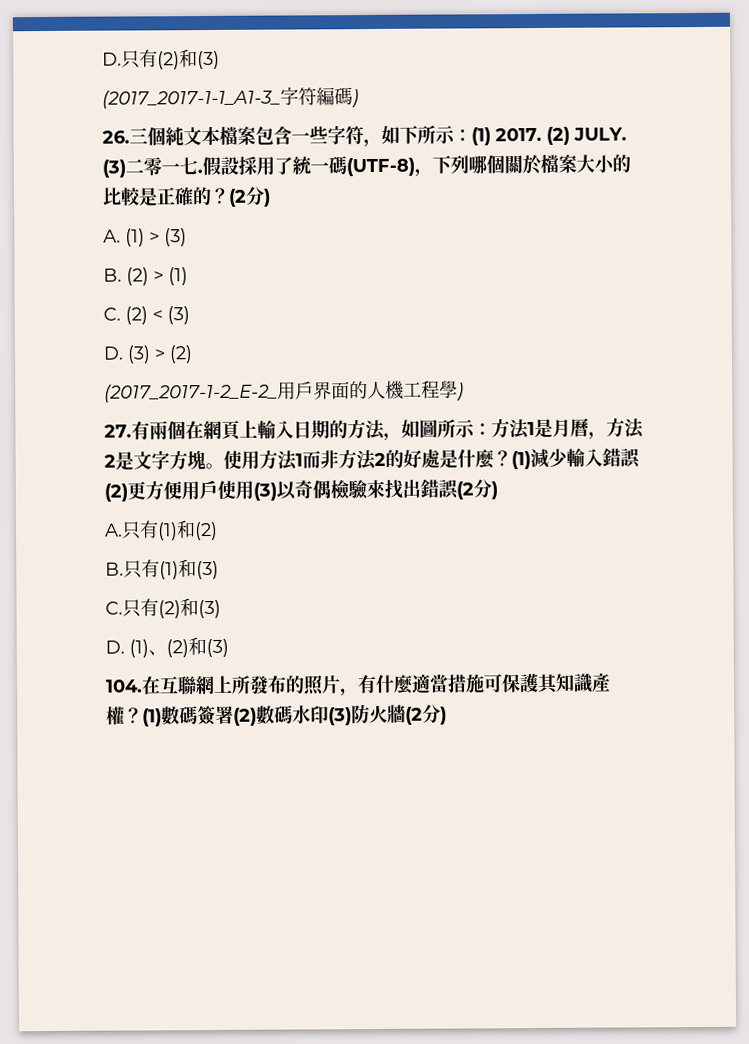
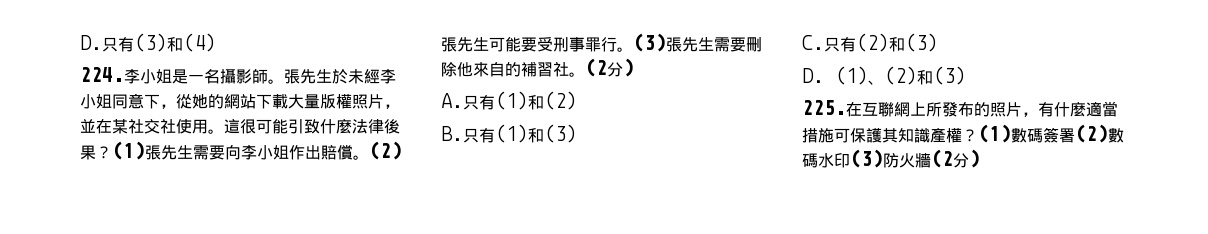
- D.只有(2)和(3)
- (2017_2017-1-1_A1-3_字符編碼)
- 26.三個純文本檔案包含一些字符，如下所示：(1) 2017. (2) JULY. (3)二零一七.假設採用了統一碼(UTF-8)，下列哪個關於檔案大小的比較是正確的？(2分)
- A. (1) > (3)
- B. (2) > (1)
- C. (2) < (3)
- D. (3) > (2)
- (2017_2017-1-2_E-2_用戶界面的人機工程學)
- 27.有兩個在網頁上輸入日期的方法，如圖所示：方法1是月曆，方法2是文字方塊。使用方法1而非方法2的好處是什麼？(1)減少輸入錯誤(2)更方便用戶使用(3)以奇偶檢驗來找出錯誤(2分)
+ D.只有(3)和(4)
+ 224.李小姐是一名攝影師。張先生於未經李小姐同意下，從她的網站下載大量版權照片，並在某社交社使用。這很可能引致什麼法律後果？(1)張先生需要向李小姐作出賠償。(2)張先生可能要受刑事罪行。(3)張先生需要刪除他來自的補習社。(2分)
- 104.在互聯網上所發布的照片，有什麼適當措施可保護其知識產權？
+ 225.在互聯網上所發布的照片，有什麼適當措施可保護其知識產權？

